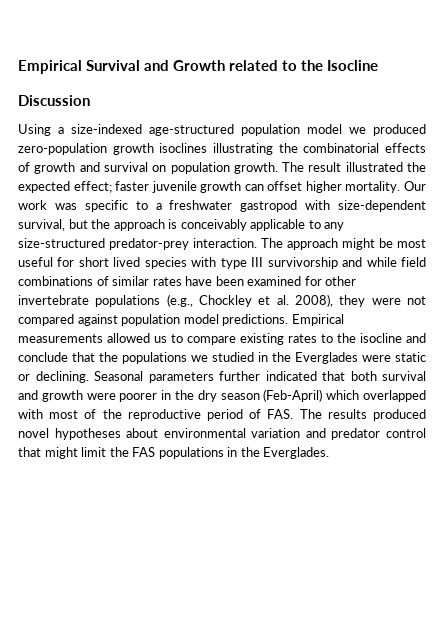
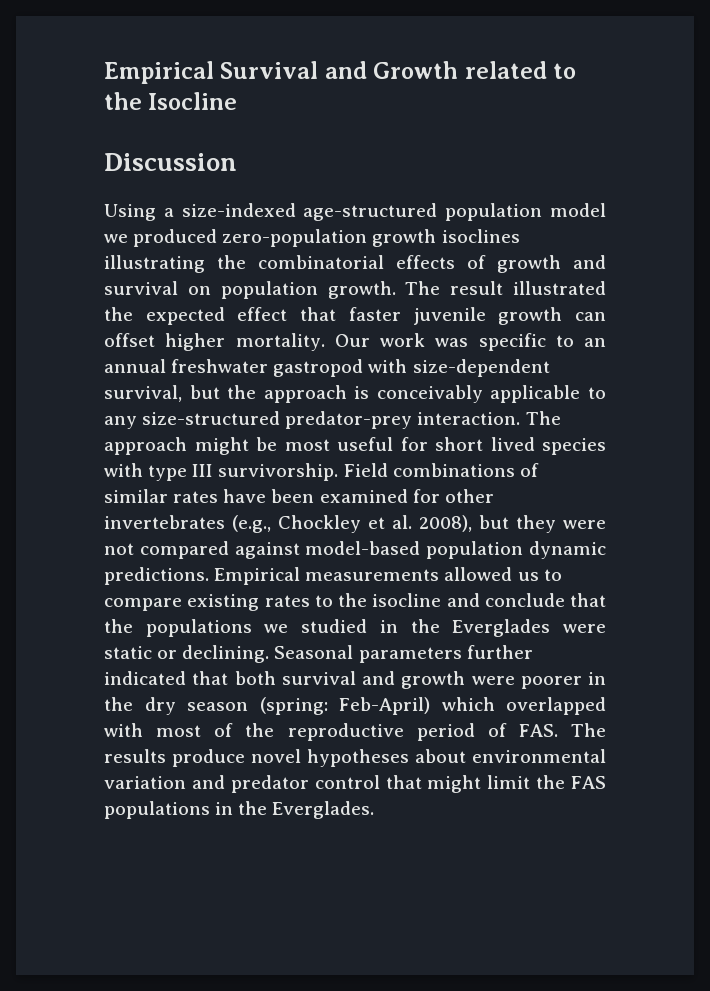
- The result illustrated the expected effect; faster juvenile growth can offset higher mortality.
+ The result illustrated the expected effect that faster juvenile growth can offset higher mortality.
- Our work was specific to a freshwater gastropod with size-dependent survival, but the approach is conceivably applicable to any size-structured predator-prey interaction.
+ Our work was specific to an annual freshwater gastropod with size-dependent survival, but the approach is conceivably applicable to any size-structured predator-prey interaction.
- The approach might be most useful for short lived species with type III survivorship and while field combinations of similar rates have been examined for other invertebrate populations (e.g., Chockley et al. 2008), they were not compared against population model predictions.
+ The approach might be most useful for short lived species with type III survivorship. Field combinations of similar rates have been examined for other invertebrates (e.g., Chockley et al. 2008), but they were not compared against model-based population dynamic predictions.
- Seasonal parameters further indicated that both survival and growth were poorer in the dry season (Feb-April) which overlapped with most of the reproductive period of FAS. The results produced novel hypotheses about environmental variation and predator control that might limit the FAS populations in the Everglades.
+ Seasonal parameters further indicated that both survival and growth were poorer in the dry season (spring: Feb-April) which overlapped with most of the reproductive period of FAS. The results produce novel hypotheses about environmental variation and predator control that might limit the FAS populations in the Everglades.

